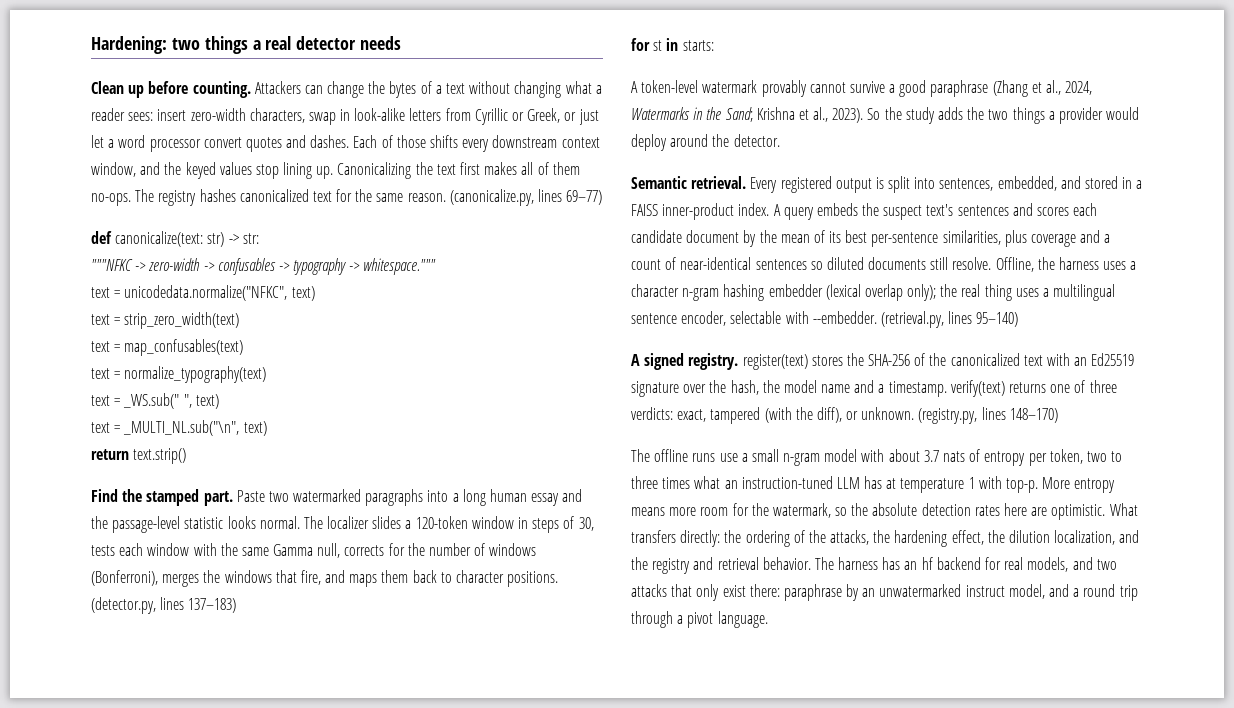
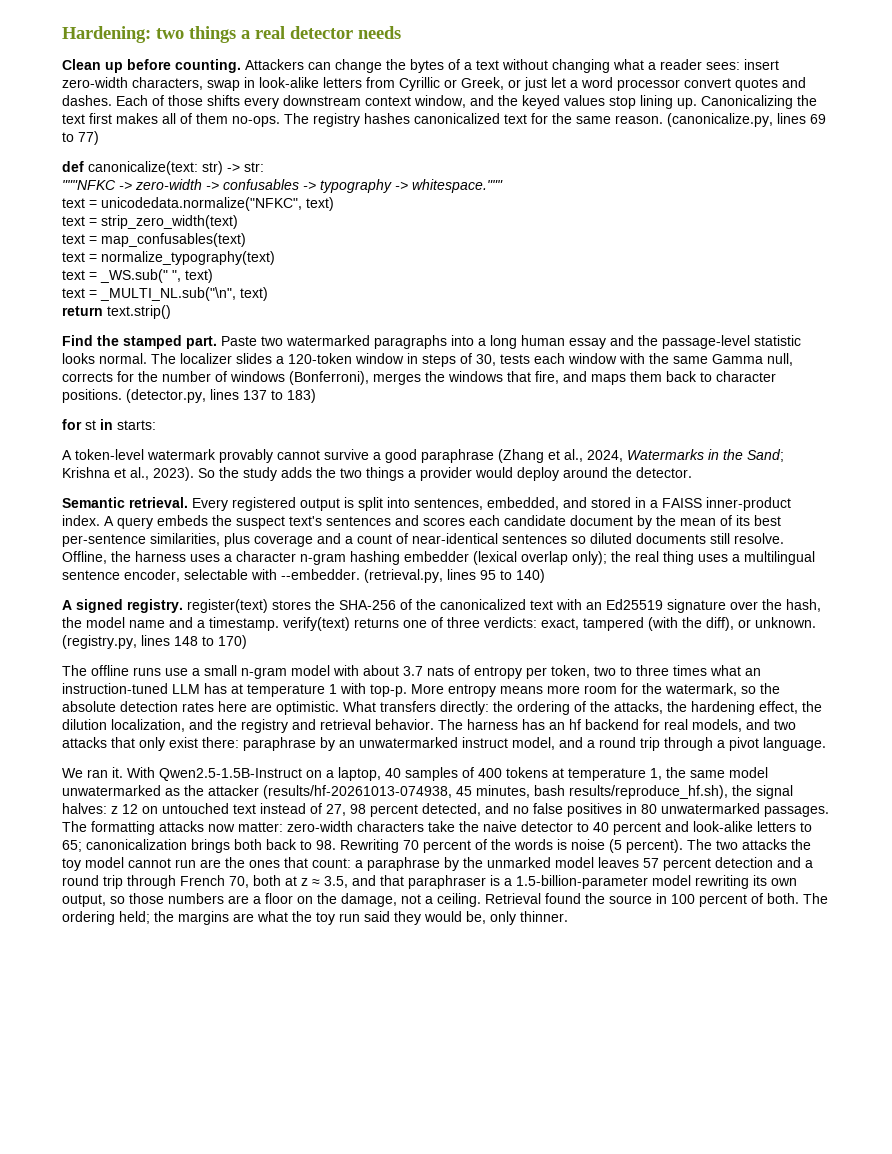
- (canonicalize.py, lines 69–77)
+ (canonicalize.py, lines 69 to 77)
- (detector.py, lines 137–183)
+ (detector.py, lines 137 to 183)
- (retrieval.py, lines 95–140)
+ (retrieval.py, lines 95 to 140)
- (registry.py, lines 148–170)
+ (registry.py, lines 148 to 170)
+ We ran it. With Qwen2.5-1.5B-Instruct on a laptop, 40 samples of 400 tokens at temperature 1, the same model unwatermarked as the attacker (results/hf-20261013-074938, 45 minutes, bash results/reproduce_hf.sh), the signal halves: z 12 on untouched text instead of 27, 98 percent detected, and no false positives in 80 unwatermarked passages. The formatting attacks now matter: zero-width characters take the naive detector to 40 percent and look-alike letters to 65; canonicalization brings both back to 98. Rewriting 70 percent of the words is noise (5 percent). The two attacks the toy model cannot run are the ones that count: a paraphrase by the unmarked model leaves 57 percent detection and a round trip through French 70, both at z ≈ 3.5, and that paraphraser is a 1.5-billion-parameter model rewriting its own output, so those numbers are a floor on the damage, not a ceiling. Retrieval found the source in 100 percent of both. The ordering held; the margins are what the toy run said they would be, only thinner.

